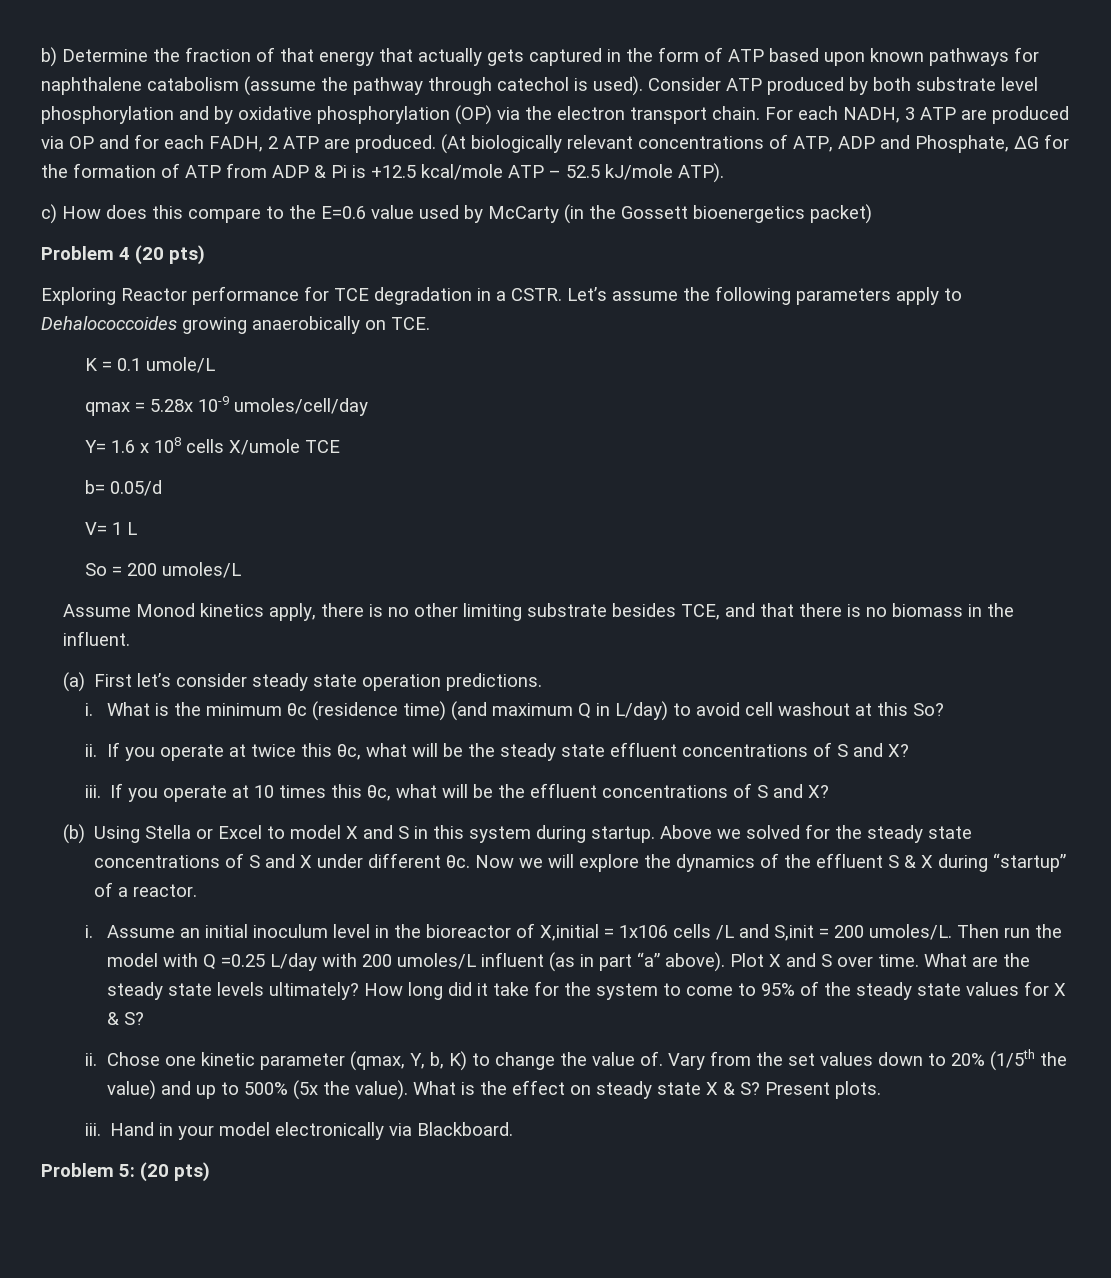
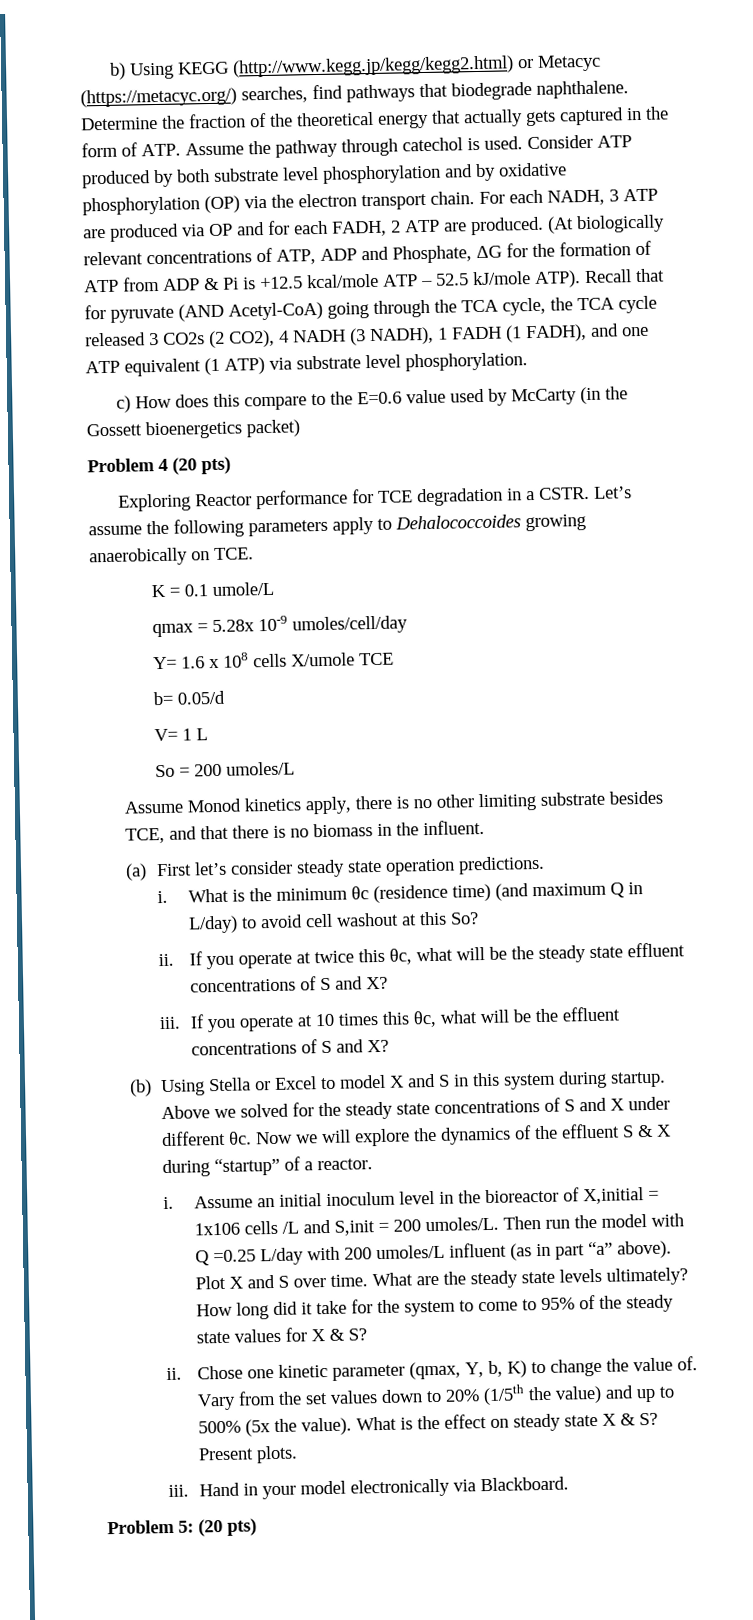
- b) Determine the fraction of that energy that actually gets captured in the form of ATP based upon known pathways for naphthalene catabolism (assume the pathway through catechol is used).
+ b) Using KEGG (http://www.kegg.jp/kegg/kegg2.html) or Metacyc (https://metacyc.org/) searches, find pathways that biodegrade naphthalene. Determine the fraction of the theoretical energy that actually gets captured in the form of ATP. Assume the pathway through catechol is used.
+ Recall that for pyruvate (AND Acetyl-CoA) going through the TCA cycle, the TCA cycle released 3 CO2s (2 CO2), 4 NADH (3 NADH), 1 FADH (1 FADH), and one ATP equivalent (1 ATP) via substrate level phosphorylation.

